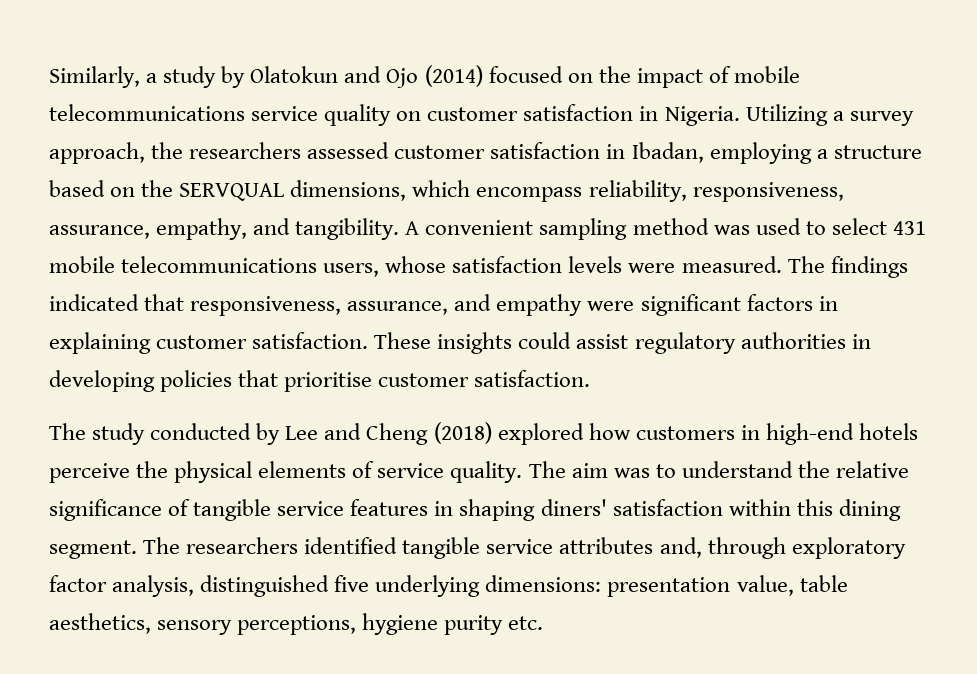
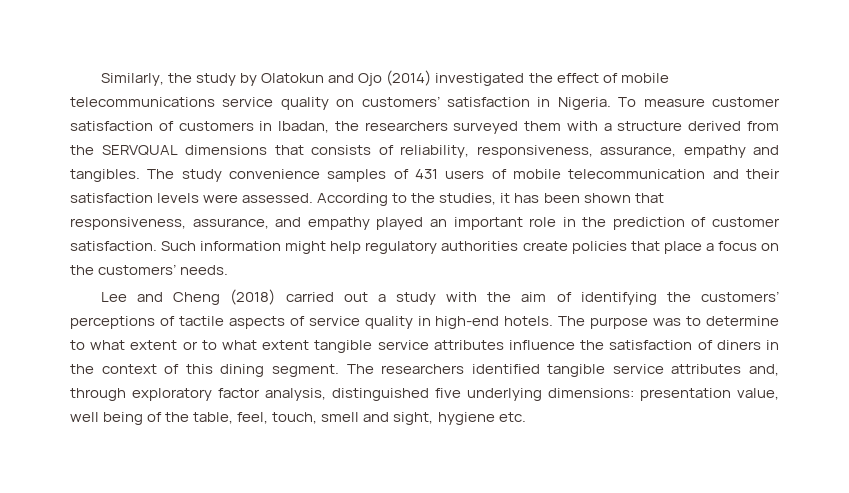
- Similarly, a study by Olatokun and Ojo (2014) focused on the impact of mobile telecommunications service quality on customer satisfaction in Nigeria.
+ Similarly, the study by Olatokun and Ojo (2014) investigated the effect of mobile telecommunications service quality on customers’ satisfaction in Nigeria.
- Utilizing a survey approach, the researchers assessed customer satisfaction in Ibadan, employing a structure based on the SERVQUAL dimensions, which encompass reliability, responsiveness, assurance, empathy, and tangibility. A convenient sampling method was used to select 431 mobile telecommunications users, whose satisfaction levels were measured. The findings indicated that responsiveness, assurance, and empathy were significant factors in explaining customer satisfaction. These insights could assist regulatory authorities in developing policies that prioritise customer satisfaction.
- The study conducted by Lee and Cheng (2018) explored how customers in high-end hotels perceive the physical elements of service quality. The aim was to understand the relative significance of tangible service features in shaping diners' satisfaction within this dining segment.
+ To measure customer satisfaction of customers in Ibadan, the researchers surveyed them with a structure derived from the SERVQUAL dimensions that consists of reliability, responsiveness, assurance, empathy and tangibles. The study convenience samples of 431 users of mobile telecommunication and their satisfaction levels were assessed. According to the studies, it has been shown that responsiveness, assurance, and empathy played an important role in the prediction of customer satisfaction. Such information might help regulatory authorities create policies that place a focus on the customers’ needs.
+ Lee and Cheng (2018) carried out a study with the aim of identifying the customers’ perceptions of tactile aspects of service quality in high-end hotels. The purpose was to determine to what extent or to what extent tangible service attributes influence the satisfaction of diners in the context of this dining segment.
- The researchers identified tangible service attributes and, through exploratory factor analysis, distinguished five underlying dimensions: presentation value, table aesthetics, sensory perceptions, hygiene purity etc.
+ The researchers identified tangible service attributes and, through exploratory factor analysis, distinguished five underlying dimensions: presentation value, well being of the table, feel, touch, smell and sight, hygiene etc.

